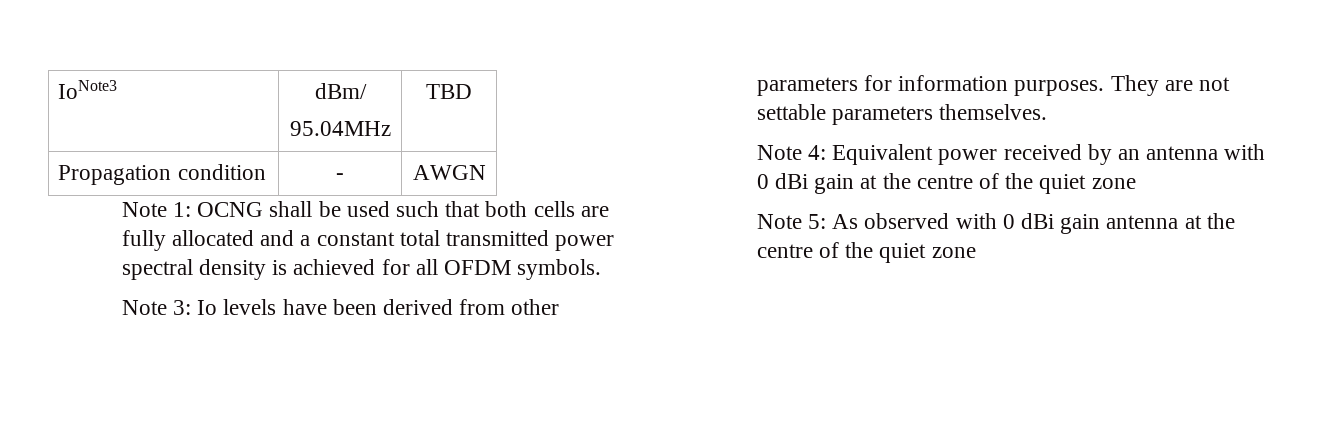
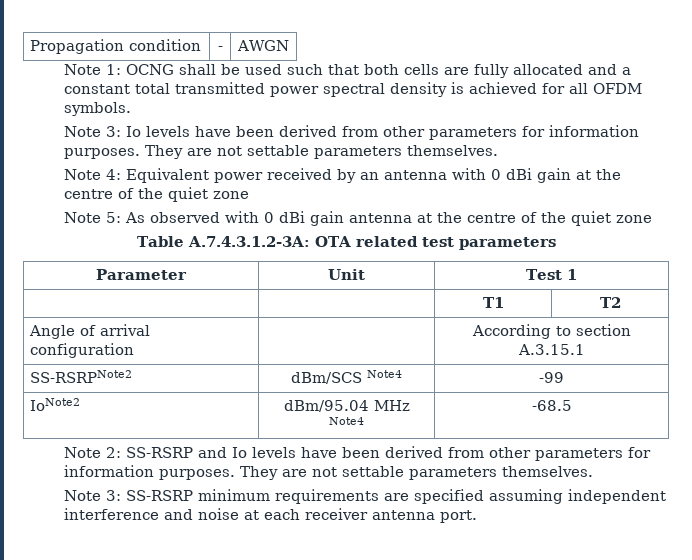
- IoNote3 | dBm/
- 95.04MHz | TBD
+ Table A.7.4.3.1.2-3A: OTA related test parameters
+ Parameter | Unit | Test 1
+ | | T1 | T2
+ Angle of arrival configuration | | According to section A.3.15.1
+ SS-RSRPNote2 | dBm/SCS Note4 | -99
+ IoNote2 | dBm/95.04 MHz Note4 | -68.5
+ Note 2: SS-RSRP and Io levels have been derived from other parameters for information purposes. They are not settable parameters themselves.
+ Note 3: SS-RSRP minimum requirements are specified assuming independent interference and noise at each receiver antenna port.

